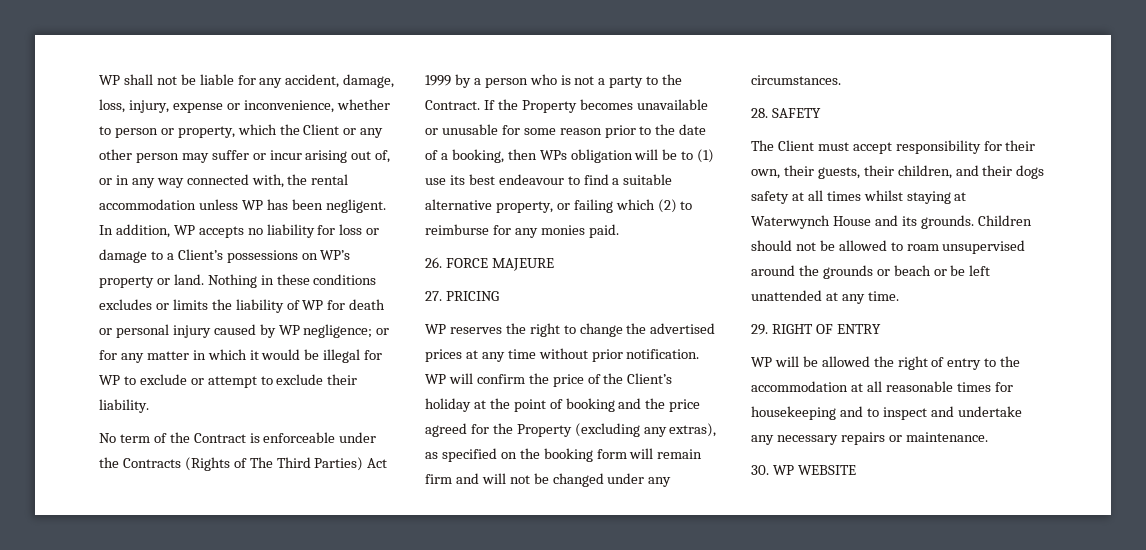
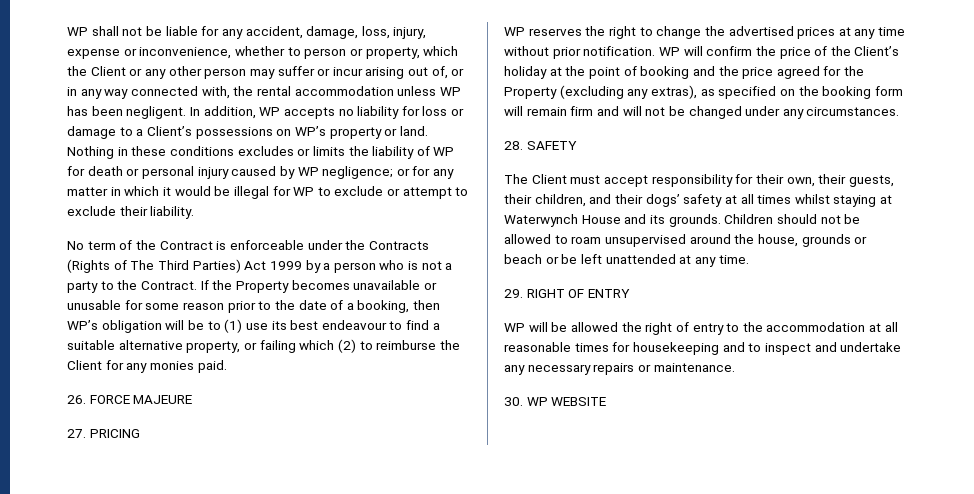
- If the Property becomes unavailable or unusable for some reason prior to the date of a booking, then WPs obligation will be to (1) use its best endeavour to find a suitable alternative property, or failing which (2) to reimburse for any monies paid.
+ If the Property becomes unavailable or unusable for some reason prior to the date of a booking, then WP’s obligation will be to (1) use its best endeavour to find a suitable alternative property, or failing which (2) to reimburse the Client for any monies paid.
- The Client must accept responsibility for their own, their guests, their children, and their dogs safety at all times whilst staying at Waterwynch House and its grounds.
+ The Client must accept responsibility for their own, their guests, their children, and their dogs’ safety at all times whilst staying at Waterwynch House and its grounds.
- Children should not be allowed to roam unsupervised around the grounds or beach or be left unattended at any time.
+ Children should not be allowed to roam unsupervised around the house, grounds or beach or be left unattended at any time.

